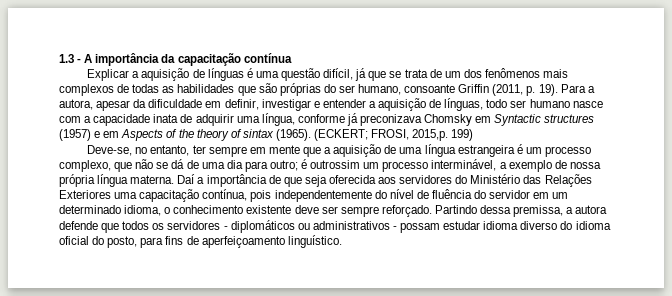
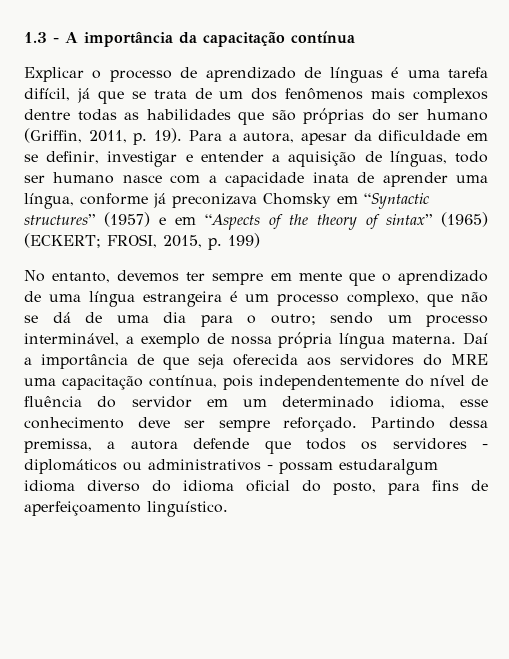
- Explicar a aquisição de línguas é uma questão difícil, já que se trata de um dos fenômenos mais complexos de todas as habilidades que são próprias do ser humano, consoante Griffin (2011, p. 19).
+ Explicar o processo de aprendizado de línguas é uma tarefa difícil, já que se trata de um dos fenômenos mais complexos dentre todas as habilidades que são próprias do ser humano (Griffin, 2011, p. 19).
- Para a autora, apesar da dificuldade em definir, investigar e entender a aquisição de línguas, todo ser humano nasce com a capacidade inata de adquirir uma língua, conforme já preconizava Chomsky em Syntactic structures (1957) e em Aspects of the theory of sintax (1965). (ECKERT; FROSI, 2015,p. 199)
- Deve-se, no entanto, ter sempre em mente que a aquisição de uma língua estrangeira é um processo complexo, que não se dá de uma dia para outro; é outrossim um processo interminável, a exemplo de nossa própria língua materna.
+ Para a autora, apesar da dificuldade em se definir, investigar e entender a aquisição de línguas, todo ser humano nasce com a capacidade inata de aprender uma língua, conforme já preconizava Chomsky em “Syntactic structures” (1957) e em “Aspects of the theory of sintax” (1965) (ECKERT; FROSI, 2015, p. 199)
+ No entanto, devemos ter sempre em mente que o aprendizado de uma língua estrangeira é um processo complexo, que não se dá de uma dia para o outro; sendo um processo interminável, a exemplo de nossa própria língua materna.
- Daí a importância de que seja oferecida aos servidores do Ministério das Relações Exteriores uma capacitação contínua, pois independentemente do nível de fluência do servidor em um determinado idioma, o conhecimento existente deve ser sempre reforçado.
+ Daí a importância de que seja oferecida aos servidores do MRE uma capacitação contínua, pois independentemente do nível de fluência do servidor em um determinado idioma, esse conhecimento deve ser sempre reforçado.
- Partindo dessa premissa, a autora defende que todos os servidores - diplomáticos ou administrativos - possam estudar idioma diverso do idioma oficial do posto, para fins de aperfeiçoamento linguístico.
+ Partindo dessa premissa, a autora defende que todos os servidores - diplomáticos ou administrativos - possam estudaralgum idioma diverso do idioma oficial do posto, para fins de aperfeiçoamento linguístico.

